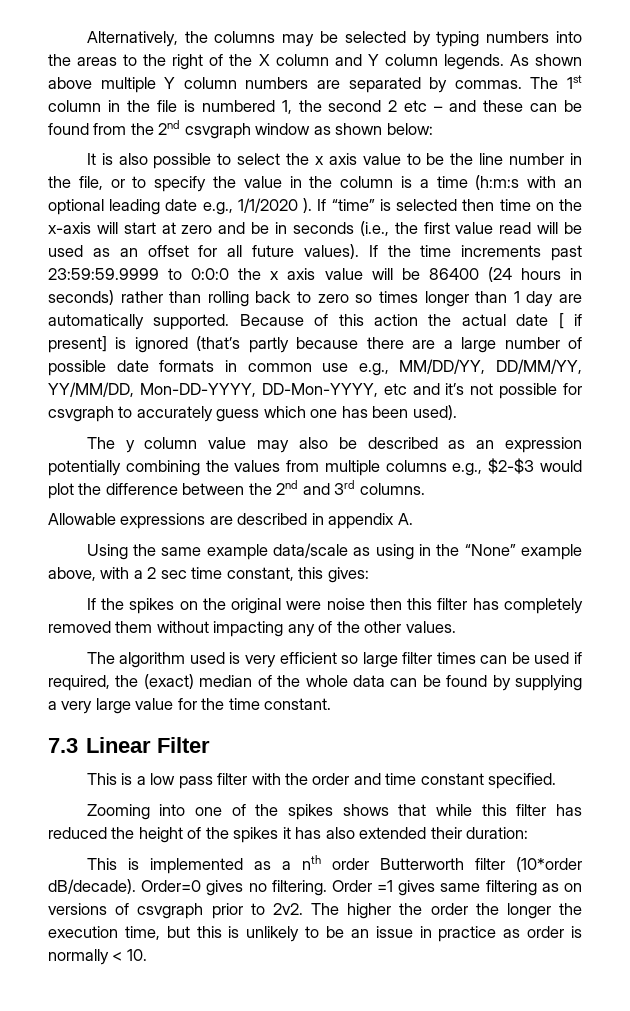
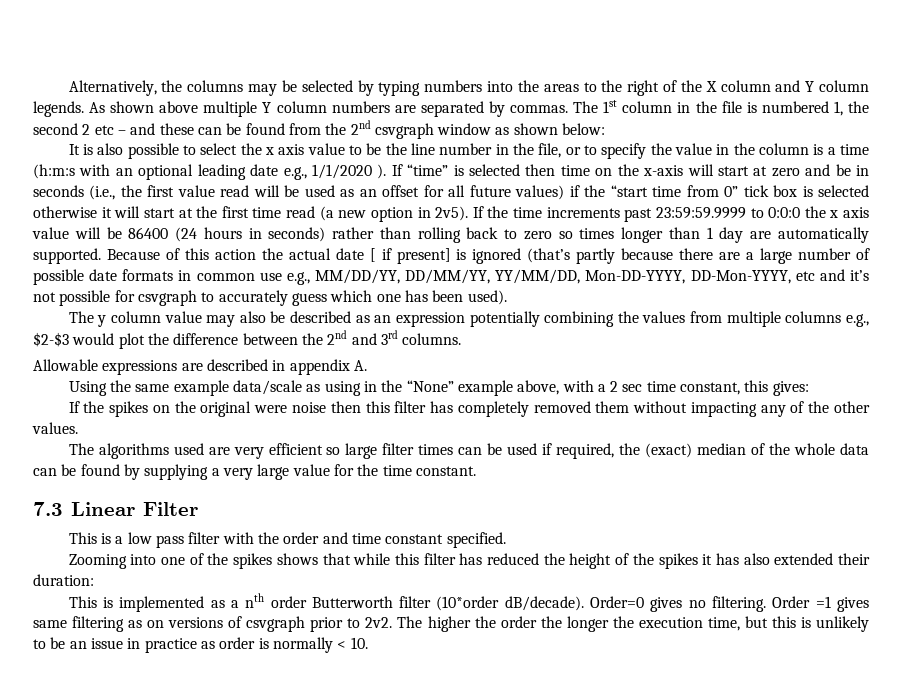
- If “time” is selected then time on the x-axis will start at zero and be in seconds (i.e., the first value read will be used as an offset for all future values).
+ If “time” is selected then time on the x-axis will start at zero and be in seconds (i.e., the first value read will be used as an offset for all future values) if the “start time from 0” tick box is selected otherwise it will start at the first time read (a new option in 2v5).
- The algorithm used is very efficient so large filter times can be used if required, the (exact) median of the whole data can be found by supplying a very large value for the time constant.
+ The algorithms used are very efficient so large filter times can be used if required, the (exact) median of the whole data can be found by supplying a very large value for the time constant.

